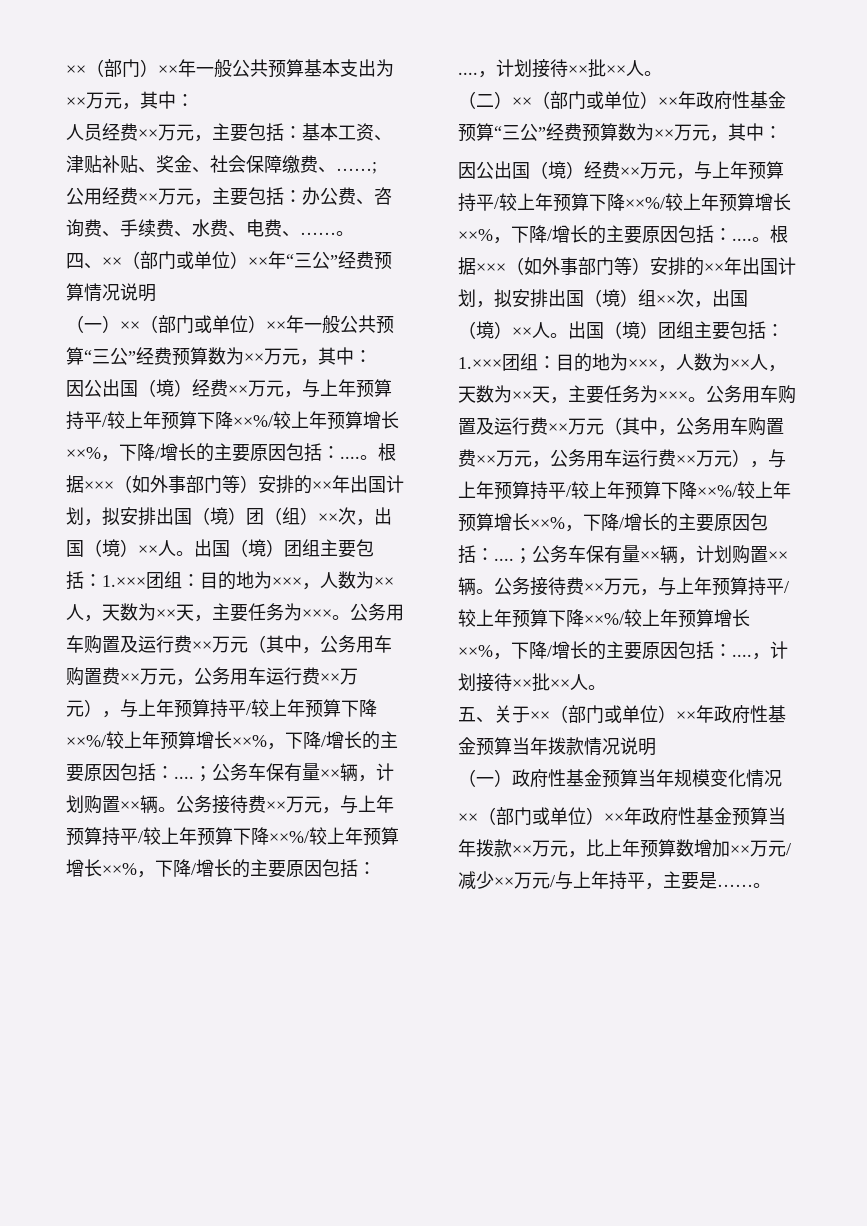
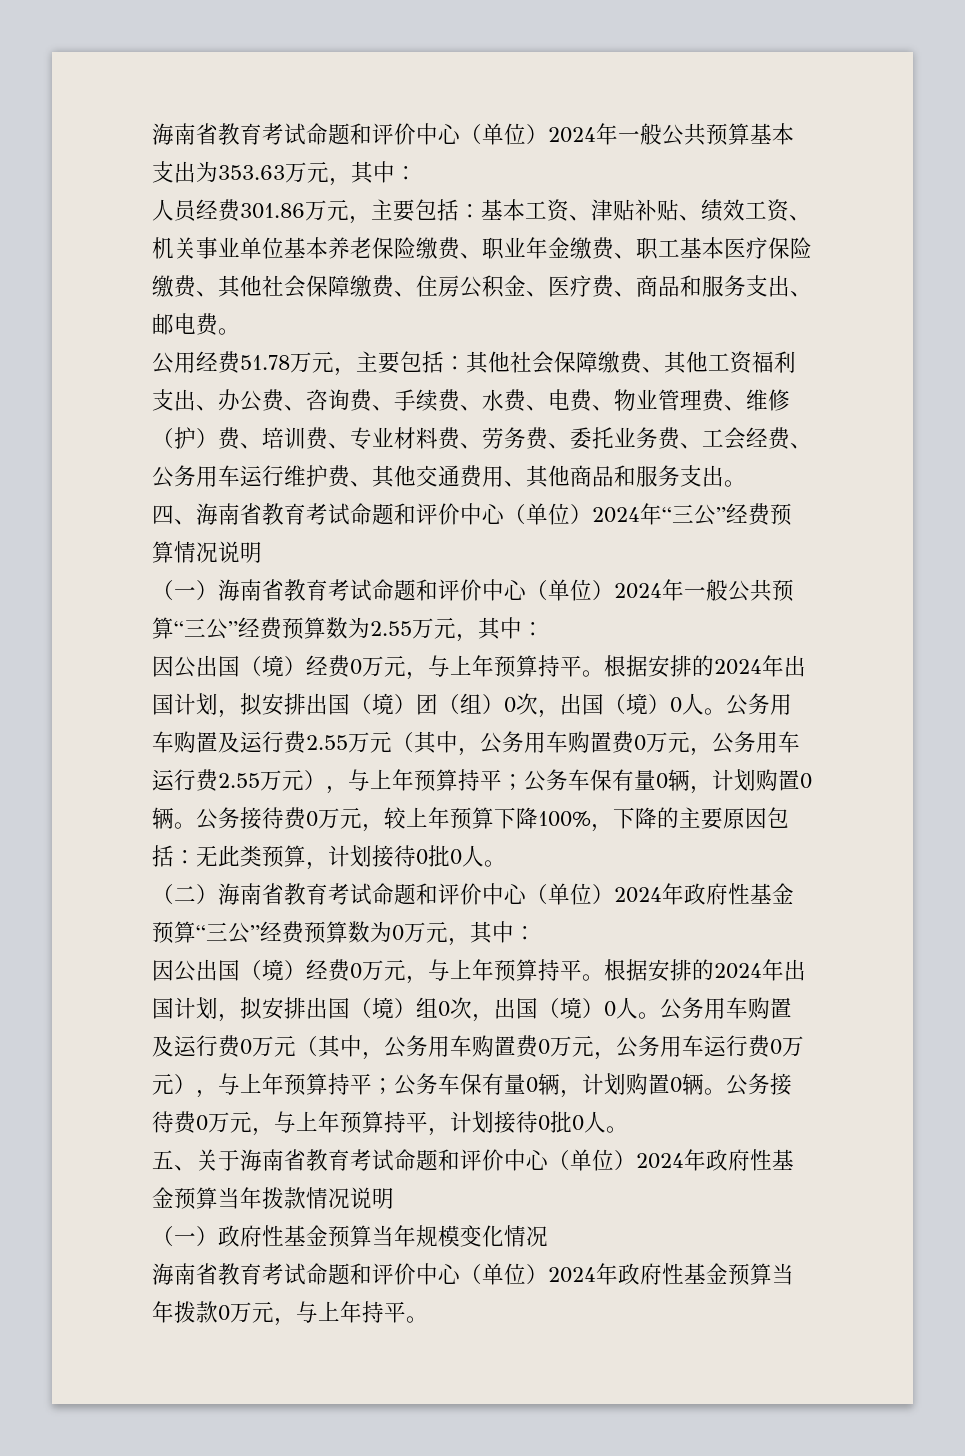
- ××（部门）××年一般公共预算基本支出为××万元，其中：
+ 海南省教育考试命题和评价中心（单位）2024年一般公共预算基本支出为353.63万元，其中：
- 人员经费××万元，主要包括：基本工资、津贴补贴、奖金、社会保障缴费、……;
+ 人员经费301.86万元，主要包括：基本工资、津贴补贴、绩效工资、机关事业单位基本养老保险缴费、职业年金缴费、职工基本医疗保险缴费、其他社会保障缴费、住房公积金、医疗费、商品和服务支出、邮电费。
- 公用经费××万元，主要包括：办公费、咨询费、手续费、水费、电费、……。
- 四、××（部门或单位）××年“三公”经费预算情况说明
+ 公用经费51.78万元，主要包括：其他社会保障缴费、其他工资福利支出、办公费、咨询费、手续费、水费、电费、物业管理费、维修（护）费、培训费、专业材料费、劳务费、委托业务费、工会经费、公务用车运行维护费、其他交通费用、其他商品和服务支出。
+ 四、海南省教育考试命题和评价中心（单位）2024年“三公”经费预算情况说明
- （一）××（部门或单位）××年一般公共预算“三公”经费预算数为××万元，其中：
- 因公出国（境）经费××万元，与上年预算持平/较上年预算下降××%/较上年预算增长××%，下降/增长的主要原因包括：....。根据×××（如外事部门等）安排的××年出国计划，拟安排出国（境）团（组）××次，出国（境）××人。出国（境）团组主要包括：1.×××团组：目的地为×××，人数为××人，天数为××天，主要任务为×××。公务用车购置及运行费××万元（其中，公务用车购置费××万元，公务用车运行费××万元），与上年预算持平/较上年预算下降××%/较上年预算增长××%，下降/增长的主要原因包括：....；公务车保有量××辆，计划购置××辆。公务接待费××万元，与上年预算持平/较上年预算下降××%/较上年预算增长××%，下降/增长的主要原因包括：....，计划接待××批××人。
- （二）××（部门或单位）××年政府性基金预算“三公”经费预算数为××万元，其中：
- 因公出国（境）经费××万元，与上年预算持平/较上年预算下降××%/较上年预算增长××%，下降/增长的主要原因包括：....。根据×××（如外事部门等）安排的××年出国计划，拟安排出国（境）组××次，出国（境）××人。出国（境）团组主要包括：1.×××团组：目的地为×××，人数为××人，天数为××天，主要任务为×××。公务用车购置及运行费××万元（其中，公务用车购置费××万元，公务用车运行费××万元），与上年预算持平/较上年预算下降××%/较上年预算增长××%，下降/增长的主要原因包括：....；公务车保有量××辆，计划购置××辆。公务接待费××万元，与上年预算持平/较上年预算下降××%/较上年预算增长××%，下降/增长的主要原因包括：....，计划接待××批××人。
- 五、关于××（部门或单位）××年政府性基金预算当年拨款情况说明
+ （一）海南省教育考试命题和评价中心（单位）2024年一般公共预算“三公”经费预算数为2.55万元，其中：
+ 因公出国（境）经费0万元，与上年预算持平。根据安排的2024年出国计划，拟安排出国（境）团（组）0次，出国（境）0人。公务用车购置及运行费2.55万元（其中，公务用车购置费0万元，公务用车运行费2.55万元），与上年预算持平；公务车保有量0辆，计划购置0辆。公务接待费0万元，较上年预算下降100%，下降的主要原因包括：无此类预算，计划接待0批0人。
+ （二）海南省教育考试命题和评价中心（单位）2024年政府性基金预算“三公”经费预算数为0万元，其中：
+ 因公出国（境）经费0万元，与上年预算持平。根据安排的2024年出国计划，拟安排出国（境）组0次，出国（境）0人。公务用车购置及运行费0万元（其中，公务用车购置费0万元，公务用车运行费0万元），与上年预算持平；公务车保有量0辆，计划购置0辆。公务接待费0万元，与上年预算持平，计划接待0批0人。
+ 五、关于海南省教育考试命题和评价中心（单位）2024年政府性基金预算当年拨款情况说明
- ××（部门或单位）××年政府性基金预算当年拨款××万元，比上年预算数增加××万元/减少××万元/与上年持平，主要是……。
+ 海南省教育考试命题和评价中心（单位）2024年政府性基金预算当年拨款0万元，与上年持平。

